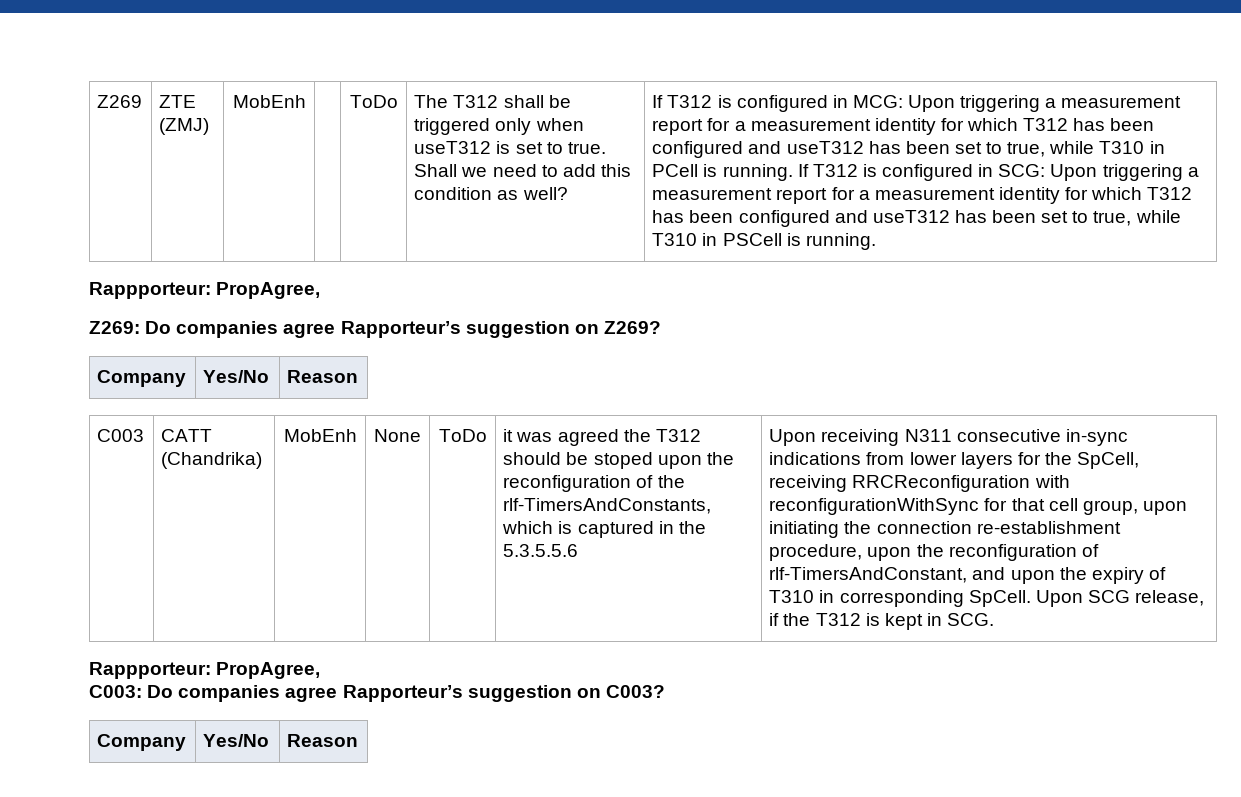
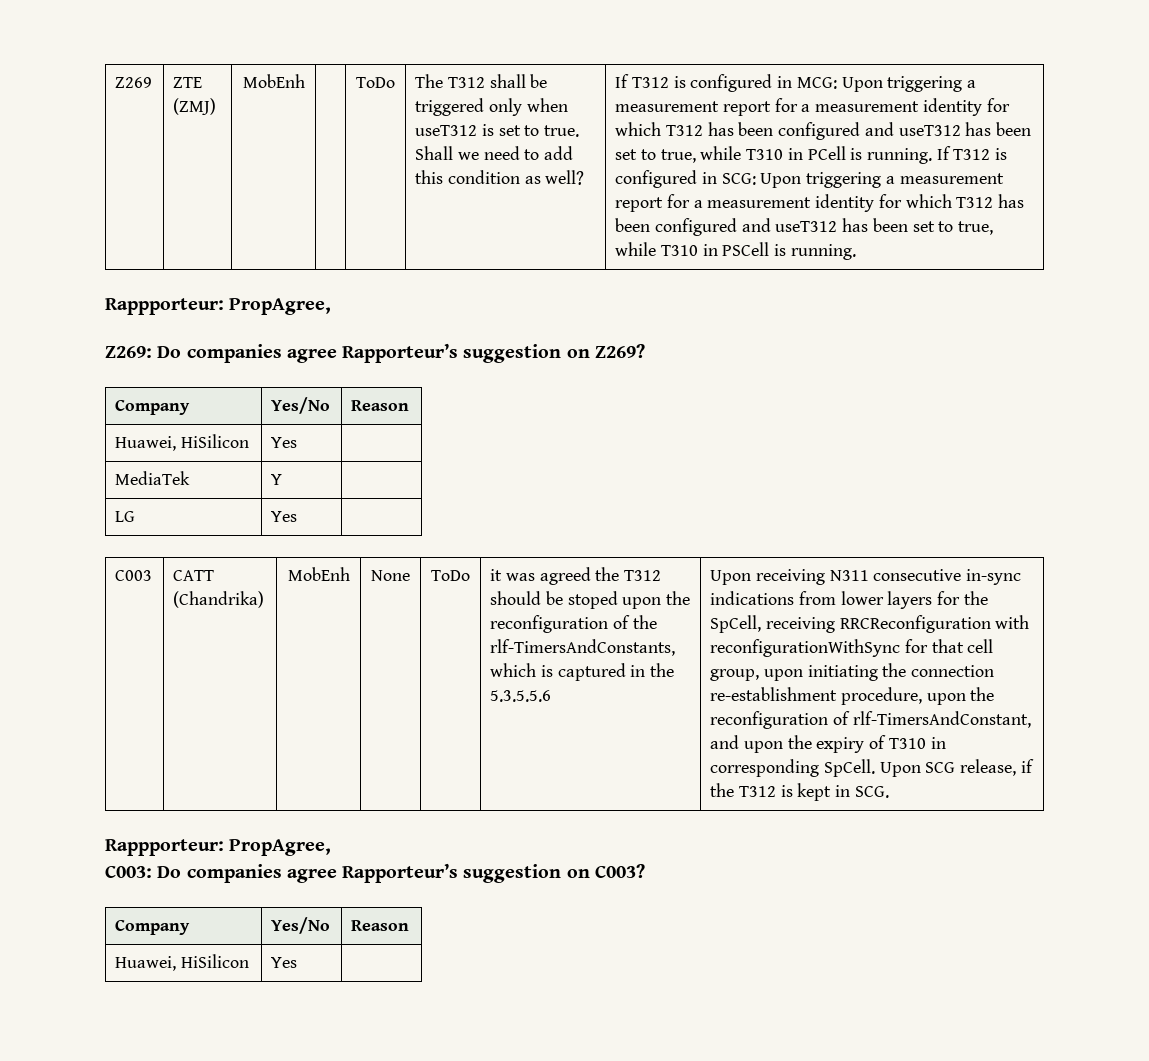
  Z269: Do companies agree Rapporteur’s suggestion on Z269?
  Company | Yes/No | Reason
+ Huawei, HiSilicon | Yes |
+ MediaTek | Y |
+ LG | Yes |
  C003: Do companies agree Rapporteur’s suggestion on C003?
  Company | Yes/No | Reason
+ Huawei, HiSilicon | Yes |

